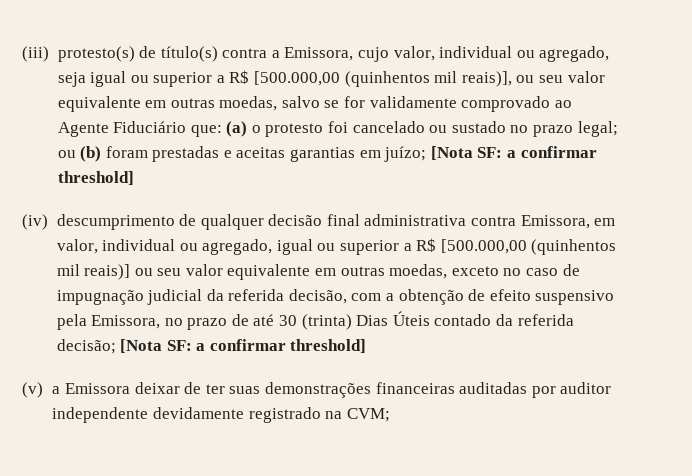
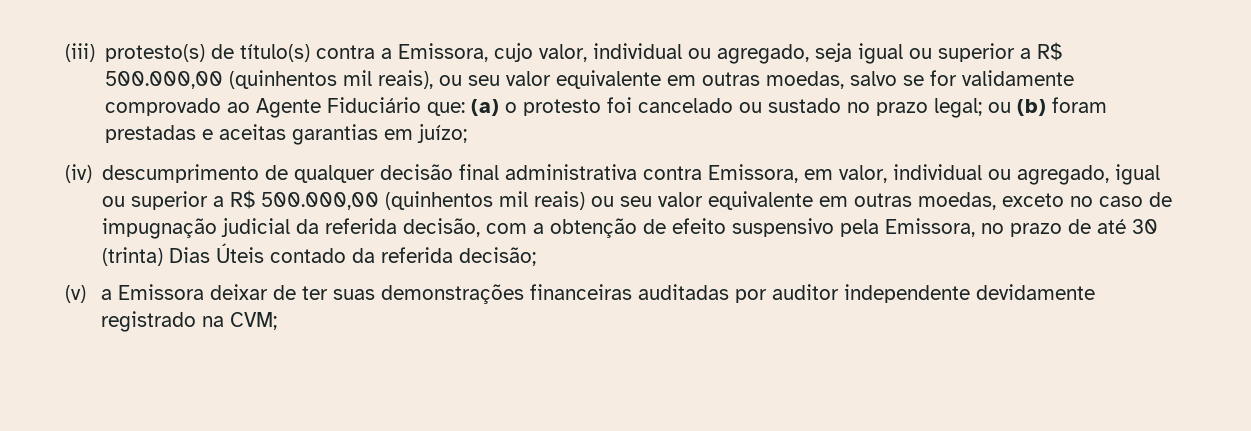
- (iii) protesto(s) de título(s) contra a Emissora, cujo valor, individual ou agregado, seja igual ou superior a R$ [500.000,00 (quinhentos mil reais)], ou seu valor equivalente em outras moedas, salvo se for validamente comprovado ao Agente Fiduciário que: (a) o protesto foi cancelado ou sustado no prazo legal; ou (b) foram prestadas e aceitas garantias em juízo; [Nota SF: a confirmar threshold]
+ (iii) protesto(s) de título(s) contra a Emissora, cujo valor, individual ou agregado, seja igual ou superior a R$ 500.000,00 (quinhentos mil reais), ou seu valor equivalente em outras moedas, salvo se for validamente comprovado ao Agente Fiduciário que: (a) o protesto foi cancelado ou sustado no prazo legal; ou (b) foram prestadas e aceitas garantias em juízo;
- (iv) descumprimento de qualquer decisão final administrativa contra Emissora, em valor, individual ou agregado, igual ou superior a R$ [500.000,00 (quinhentos mil reais)] ou seu valor equivalente em outras moedas, exceto no caso de impugnação judicial da referida decisão, com a obtenção de efeito suspensivo pela Emissora, no prazo de até 30 (trinta) Dias Úteis contado da referida decisão; [Nota SF: a confirmar threshold]
+ (iv) descumprimento de qualquer decisão final administrativa contra Emissora, em valor, individual ou agregado, igual ou superior a R$ 500.000,00 (quinhentos mil reais) ou seu valor equivalente em outras moedas, exceto no caso de impugnação judicial da referida decisão, com a obtenção de efeito suspensivo pela Emissora, no prazo de até 30 (trinta) Dias Úteis contado da referida decisão;

